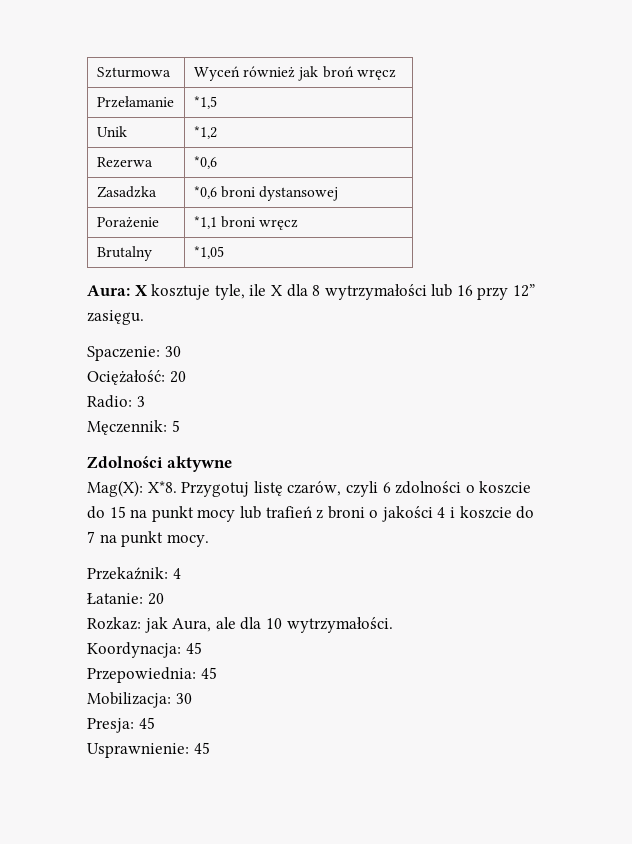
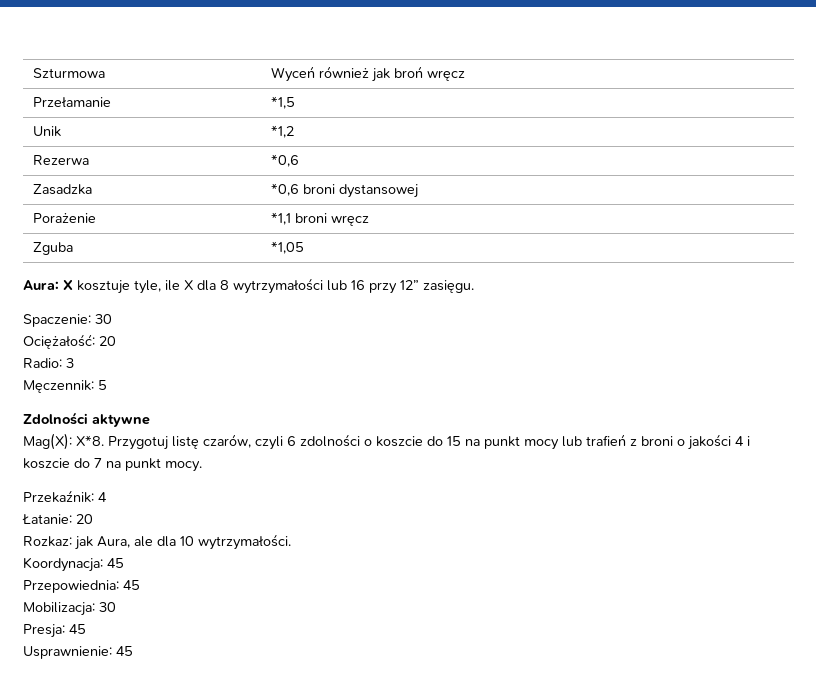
- Brutalny | *1,05
+ Zguba | *1,05

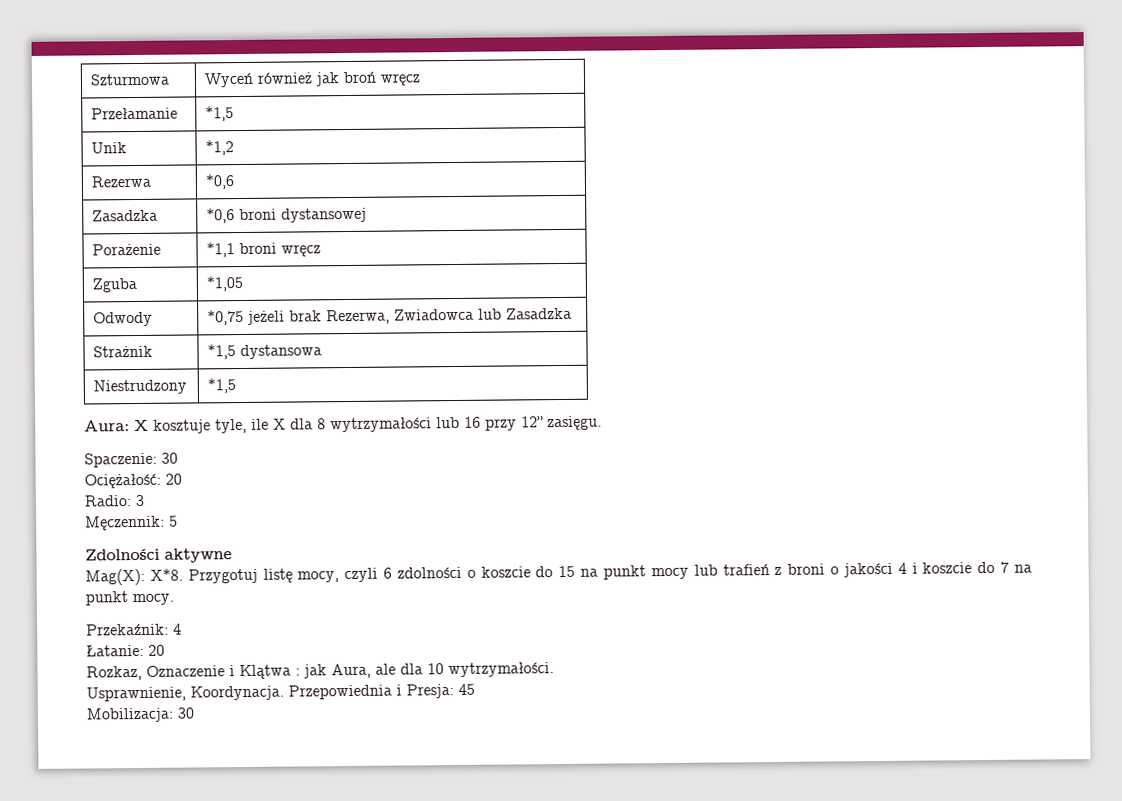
+ Odwody | *0,75 jeżeli brak Rezerwa, Zwiadowca lub Zasadzka
+ Strażnik | *1,5 dystansowa
+ Niestrudzony | *1,5
- Mag(X): X*8. Przygotuj listę czarów, czyli 6 zdolności o koszcie do 15 na punkt mocy lub trafień z broni o jakości 4 i koszcie do 7 na punkt mocy.
+ Mag(X): X*8. Przygotuj listę mocy, czyli 6 zdolności o koszcie do 15 na punkt mocy lub trafień z broni o jakości 4 i koszcie do 7 na punkt mocy.
- Rozkaz: jak Aura, ale dla 10 wytrzymałości.
+ Rozkaz, Oznaczenie i Klątwa : jak Aura, ale dla 10 wytrzymałości.
- Koordynacja: 45
- Przepowiednia: 45
+ Usprawnienie, Koordynacja. Przepowiednia i Presja: 45
- Presja: 45
- Usprawnienie: 45

